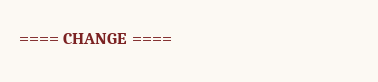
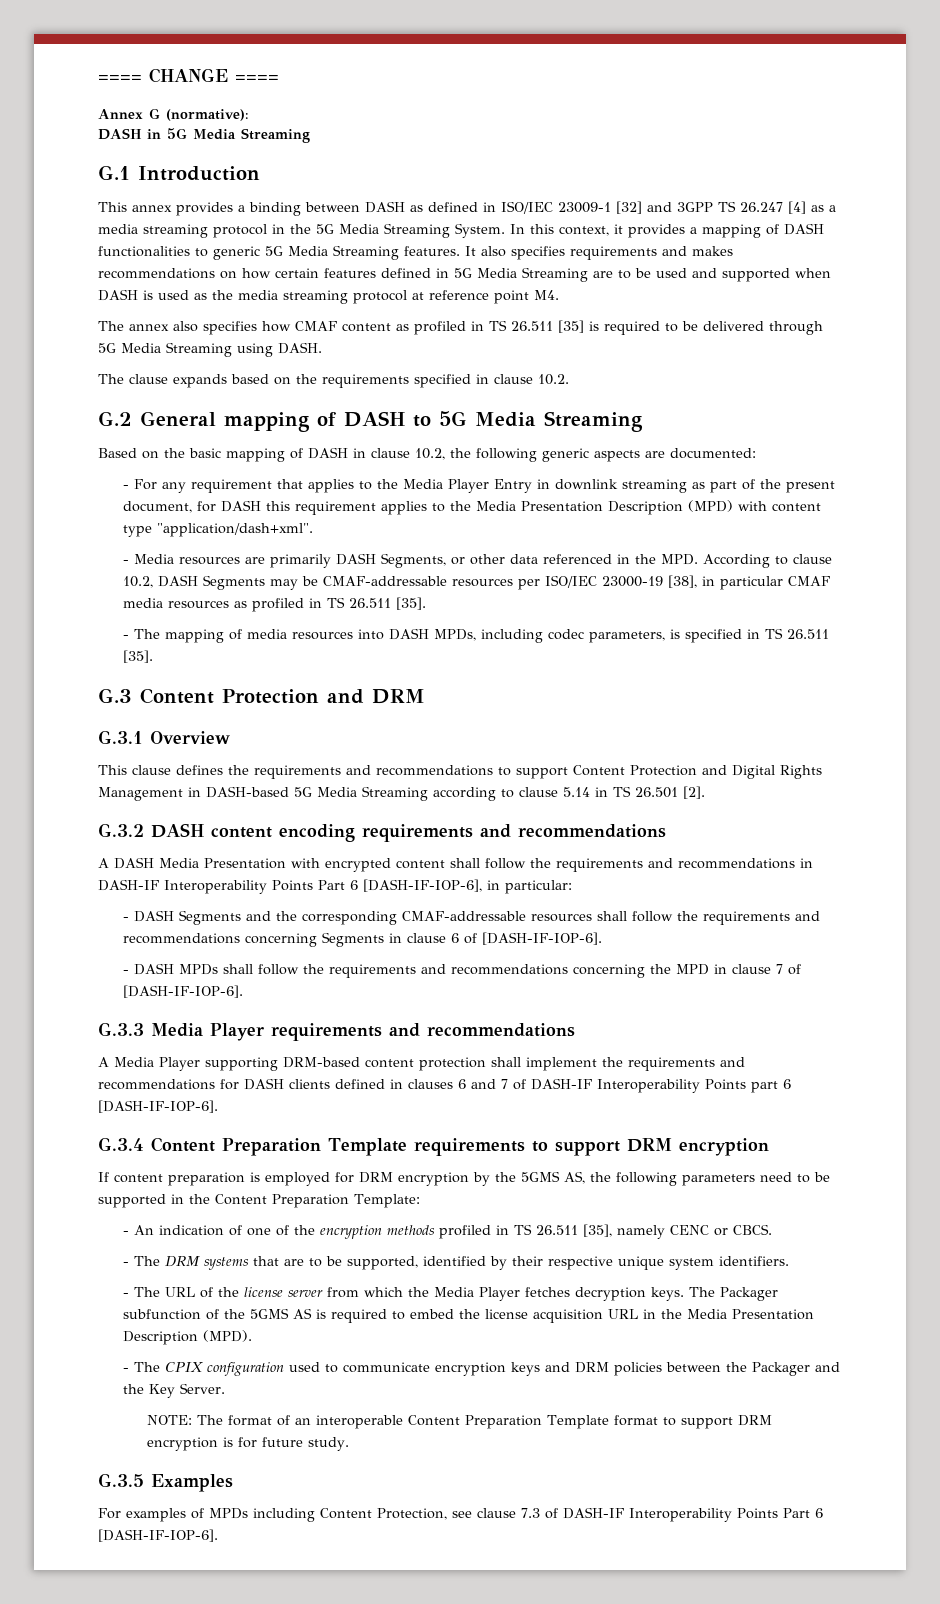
+ Annex G (normative):
+ DASH in 5G Media Streaming
+ G.1 Introduction
+ This annex provides a binding between DASH as defined in ISO/IEC 23009-1 [32] and 3GPP TS 26.247 [4] as a media streaming protocol in the 5G Media Streaming System. In this context, it provides a mapping of DASH functionalities to generic 5G Media Streaming features. It also specifies requirements and makes recommendations on how certain features defined in 5G Media Streaming are to be used and supported when DASH is used as the media streaming protocol at reference point M4.
+ The annex also specifies how CMAF content as profiled in TS 26.511 [35] is required to be delivered through 5G Media Streaming using DASH.
+ The clause expands based on the requirements specified in clause 10.2.
+ G.2 General mapping of DASH to 5G Media Streaming
+ Based on the basic mapping of DASH in clause 10.2, the following generic aspects are documented:
+ - For any requirement that applies to the Media Player Entry in downlink streaming as part of the present document, for DASH this requirement applies to the Media Presentation Description (MPD) with content type "application/dash+xml".
+ - Media resources are primarily DASH Segments, or other data referenced in the MPD. According to clause 10.2, DASH Segments may be CMAF-addressable resources per ISO/IEC 23000-19 [38], in particular CMAF media resources as profiled in TS 26.511 [35].
+ - The mapping of media resources into DASH MPDs, including codec parameters, is specified in TS 26.511 [35].
+ G.3 Content Protection and DRM
+ G.3.1 Overview
+ This clause defines the requirements and recommendations to support Content Protection and Digital Rights Management in DASH-based 5G Media Streaming according to clause 5.14 in TS 26.501 [2].
+ G.3.2 DASH content encoding requirements and recommendations
+ A DASH Media Presentation with encrypted content shall follow the requirements and recommendations in DASH-IF Interoperability Points Part 6 [DASH-IF-IOP-6], in particular:
+ - DASH Segments and the corresponding CMAF-addressable resources shall follow the requirements and recommendations concerning Segments in clause 6 of [DASH-IF-IOP-6].
+ - DASH MPDs shall follow the requirements and recommendations concerning the MPD in clause 7 of [DASH-IF-IOP-6].
+ G.3.3 Media Player requirements and recommendations
+ A Media Player supporting DRM-based content protection shall implement the requirements and recommendations for DASH clients defined in clauses 6 and 7 of DASH-IF Interoperability Points part 6 [DASH-IF-IOP-6].
+ G.3.4 Content Preparation Template requirements to support DRM encryption
+ If content preparation is employed for DRM encryption by the 5GMS AS, the following parameters need to be supported in the Content Preparation Template:
+ - An indication of one of the encryption methods profiled in TS 26.511 [35], namely CENC or CBCS.
+ - The DRM systems that are to be supported, identified by their respective unique system identifiers.
+ - The URL of the license server from which the Media Player fetches decryption keys. The Packager subfunction of the 5GMS AS is required to embed the license acquisition URL in the Media Presentation Description (MPD).
+ - The CPIX configuration used to communicate encryption keys and DRM policies between the Packager and the Key Server.
+ NOTE: The format of an interoperable Content Preparation Template format to support DRM encryption is for future study.
+ G.3.5 Examples
+ For examples of MPDs including Content Protection, see clause 7.3 of DASH-IF Interoperability Points Part 6 [DASH-IF-IOP-6].

